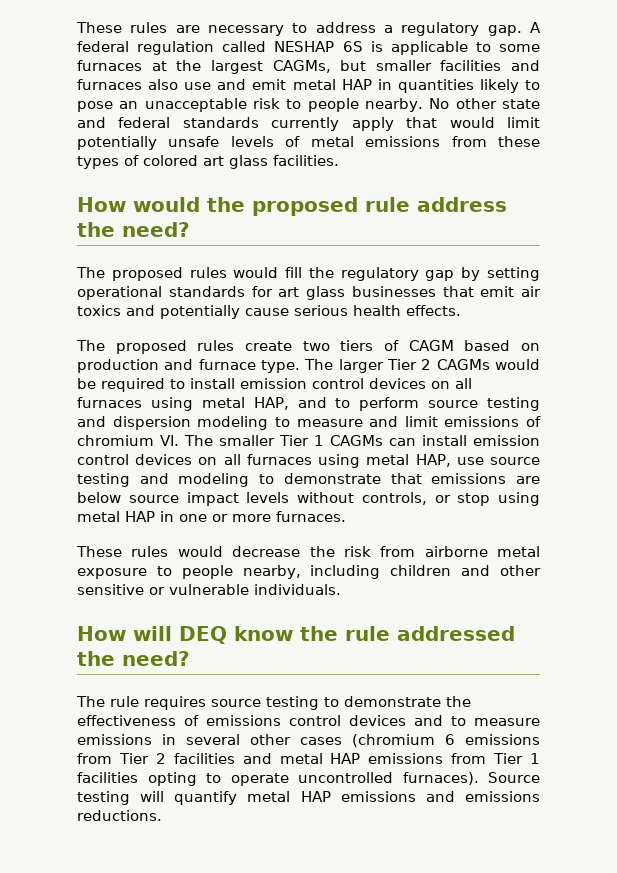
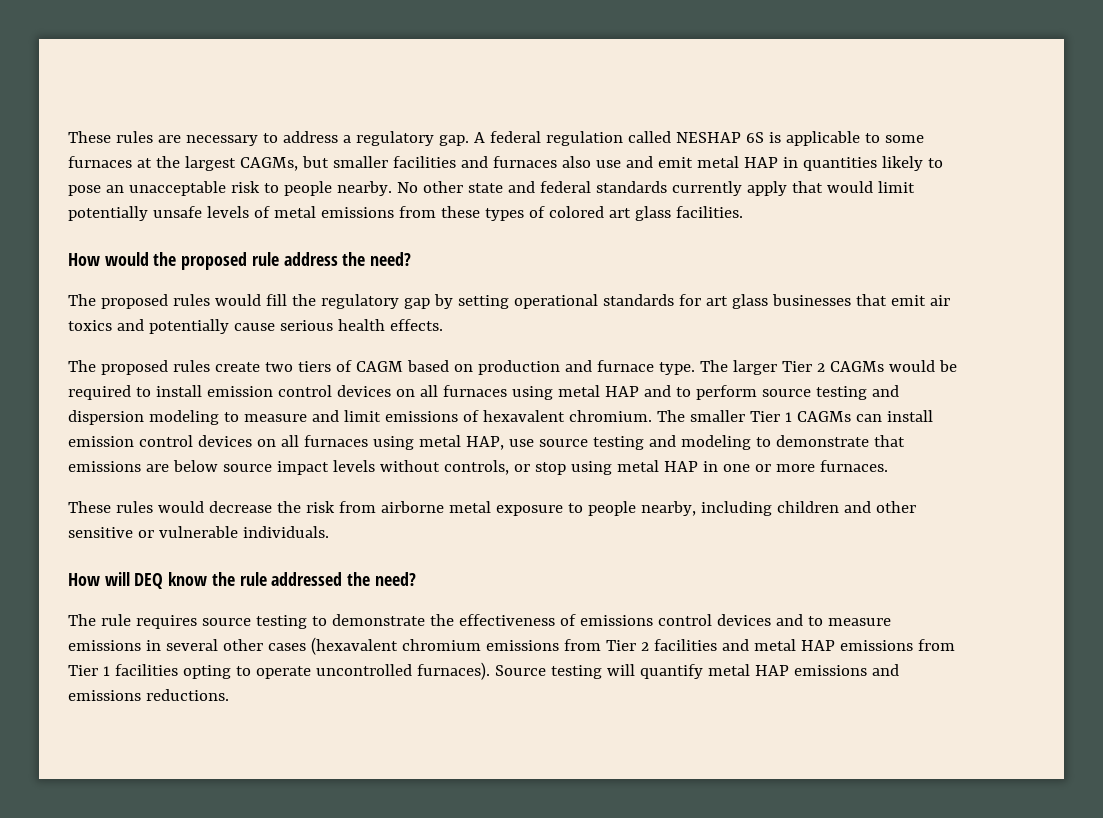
- The larger Tier 2 CAGMs would be required to install emission control devices on all furnaces using metal HAP, and to perform source testing and dispersion modeling to measure and limit emissions of chromium VI. The smaller Tier 1 CAGMs can install emission control devices on all furnaces using metal HAP, use source testing and modeling to demonstrate that emissions are below source impact levels without controls, or stop using metal HAP in one or more furnaces.
+ The larger Tier 2 CAGMs would be required to install emission control devices on all furnaces using metal HAP and to perform source testing and dispersion modeling to measure and limit emissions of hexavalent chromium. The smaller Tier 1 CAGMs can install emission control devices on all furnaces using metal HAP, use source testing and modeling to demonstrate that emissions are below source impact levels without controls, or stop using metal HAP in one or more furnaces.
- The rule requires source testing to demonstrate the effectiveness of emissions control devices and to measure emissions in several other cases (chromium 6 emissions from Tier 2 facilities and metal HAP emissions from Tier 1 facilities opting to operate uncontrolled furnaces).
+ The rule requires source testing to demonstrate the effectiveness of emissions control devices and to measure emissions in several other cases (hexavalent chromium emissions from Tier 2 facilities and metal HAP emissions from Tier 1 facilities opting to operate uncontrolled furnaces).

